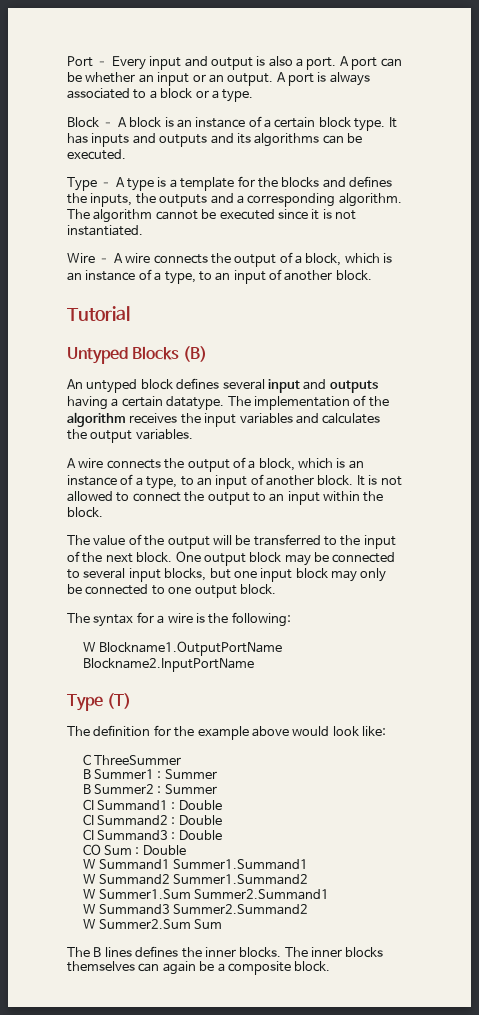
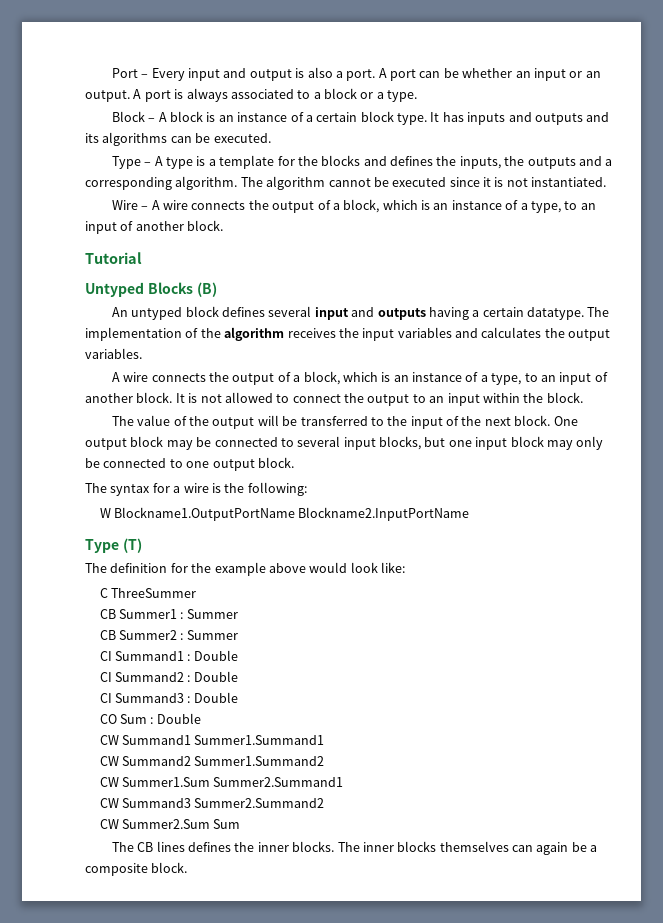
- B Summer1 : Summer
+ CB Summer1 : Summer
- B Summer2 : Summer
+ CB Summer2 : Summer
- W Summand1 Summer1.Summand1
+ CW Summand1 Summer1.Summand1
- W Summand2 Summer1.Summand2
+ CW Summand2 Summer1.Summand2
- W Summer1.Sum Summer2.Summand1
+ CW Summer1.Sum Summer2.Summand1
- W Summand3 Summer2.Summand2
+ CW Summand3 Summer2.Summand2
- W Summer2.Sum Sum
+ CW Summer2.Sum Sum
- The B lines defines the inner blocks.
+ The CB lines defines the inner blocks.

